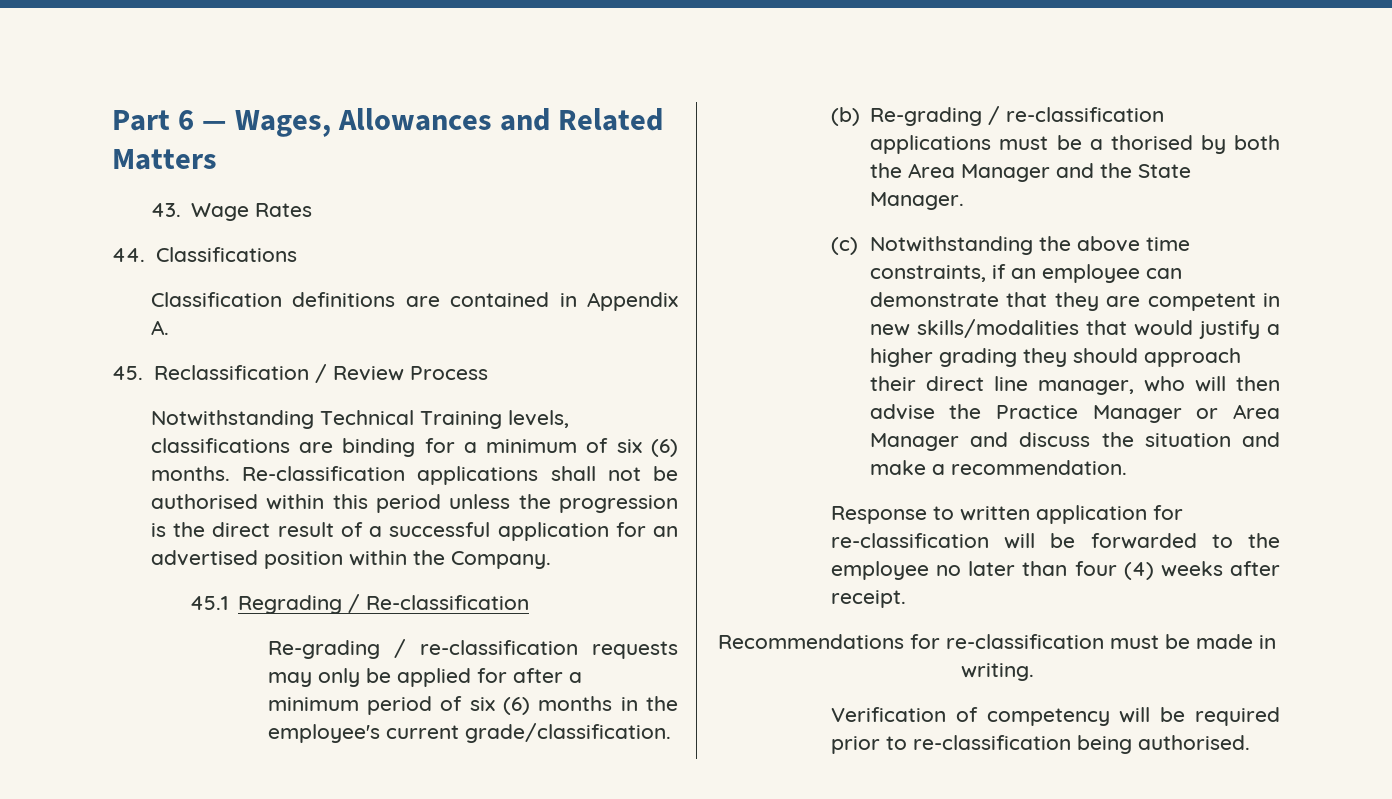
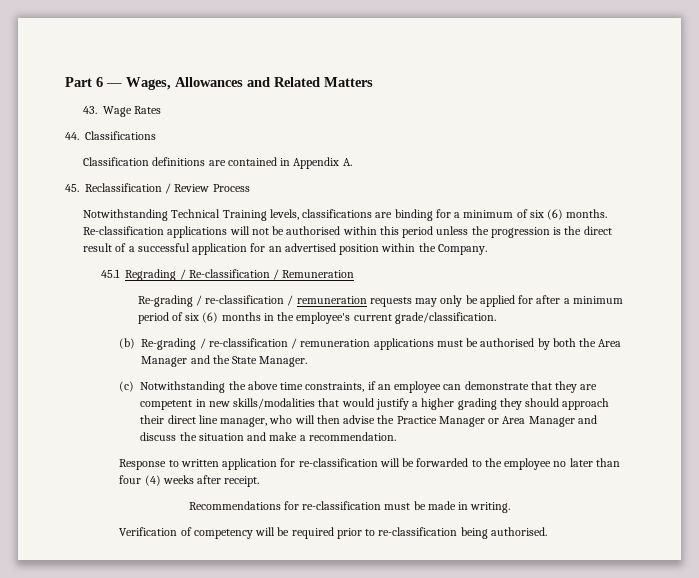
- Re-classification applications shall not be authorised within this period unless the progression is the direct result of a successful application for an advertised position within the Company.
+ Re-classification applications will not be authorised within this period unless the progression is the direct result of a successful application for an advertised position within the Company.
- 45.1 Regrading / Re-classification
- Re-grading / re-classification requests may only be applied for after a minimum period of six (6) months in the employee's current grade/classification.
+ 45.1 Regrading / Re-classification / Remuneration
+ Re-grading / re-classification / remuneration requests may only be applied for after a minimum period of six (6) months in the employee's current grade/classification.
- (b) Re-grading / re-classification applications must be a thorised by both the Area Manager and the State Manager.
+ (b) Re-grading / re-classification / remuneration applications must be authorised by both the Area Manager and the State Manager.

